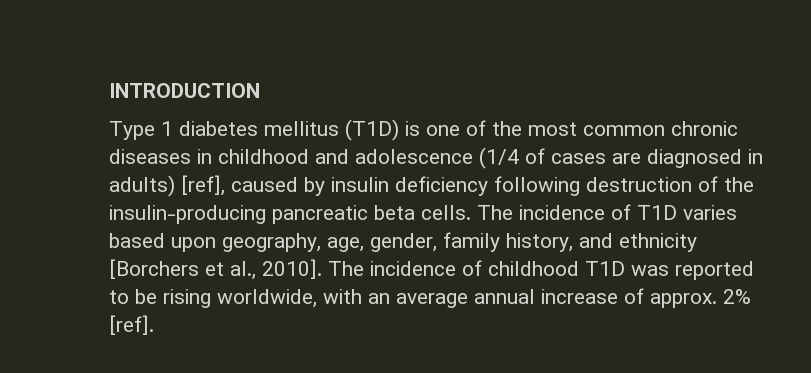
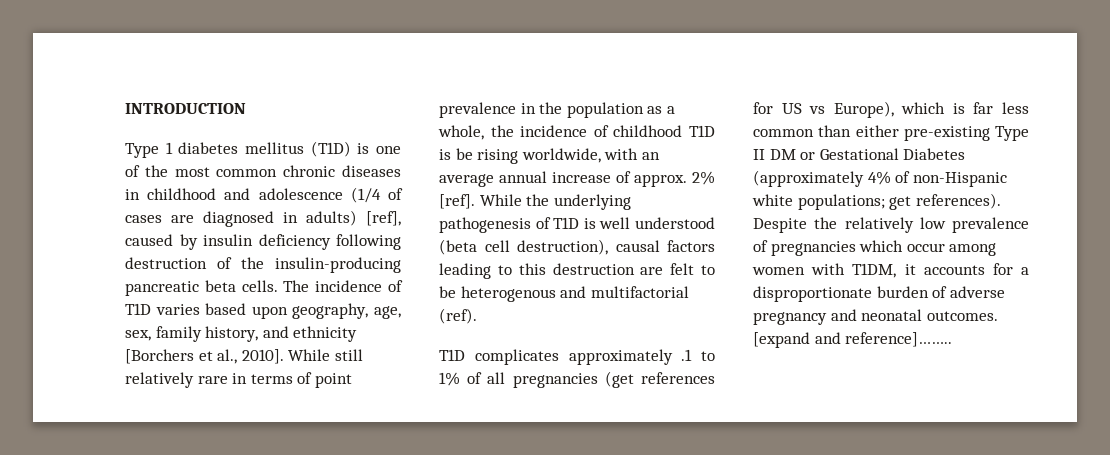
- The incidence of T1D varies based upon geography, age, gender, family history, and ethnicity [Borchers et al., 2010].
+ The incidence of T1D varies based upon geography, age, sex, family history, and ethnicity [Borchers et al., 2010].
- The incidence of childhood T1D was reported to be rising worldwide, with an average annual increase of approx. 2% [ref].
+ While still relatively rare in terms of point prevalence in the population as a whole, the incidence of childhood T1D is be rising worldwide, with an average annual increase of approx. 2% [ref].
+ While the underlying pathogenesis of T1D is well understood (beta cell destruction), causal factors leading to this destruction are felt to be heterogenous and multifactorial (ref).
+ T1D complicates approximately .1 to 1% of all pregnancies (get references for US vs Europe), which is far less common than either pre-existing Type II DM or Gestational Diabetes (approximately 4% of non-Hispanic white populations; get references). Despite the relatively low prevalence of pregnancies which occur among women with T1DM, it accounts for a disproportionate burden of adverse pregnancy and neonatal outcomes. [expand and reference]……..

